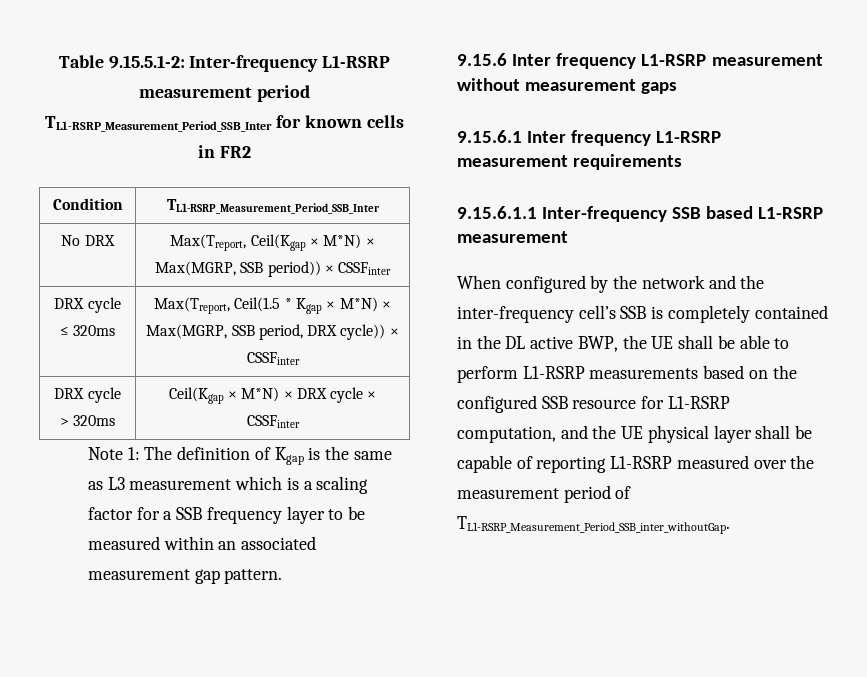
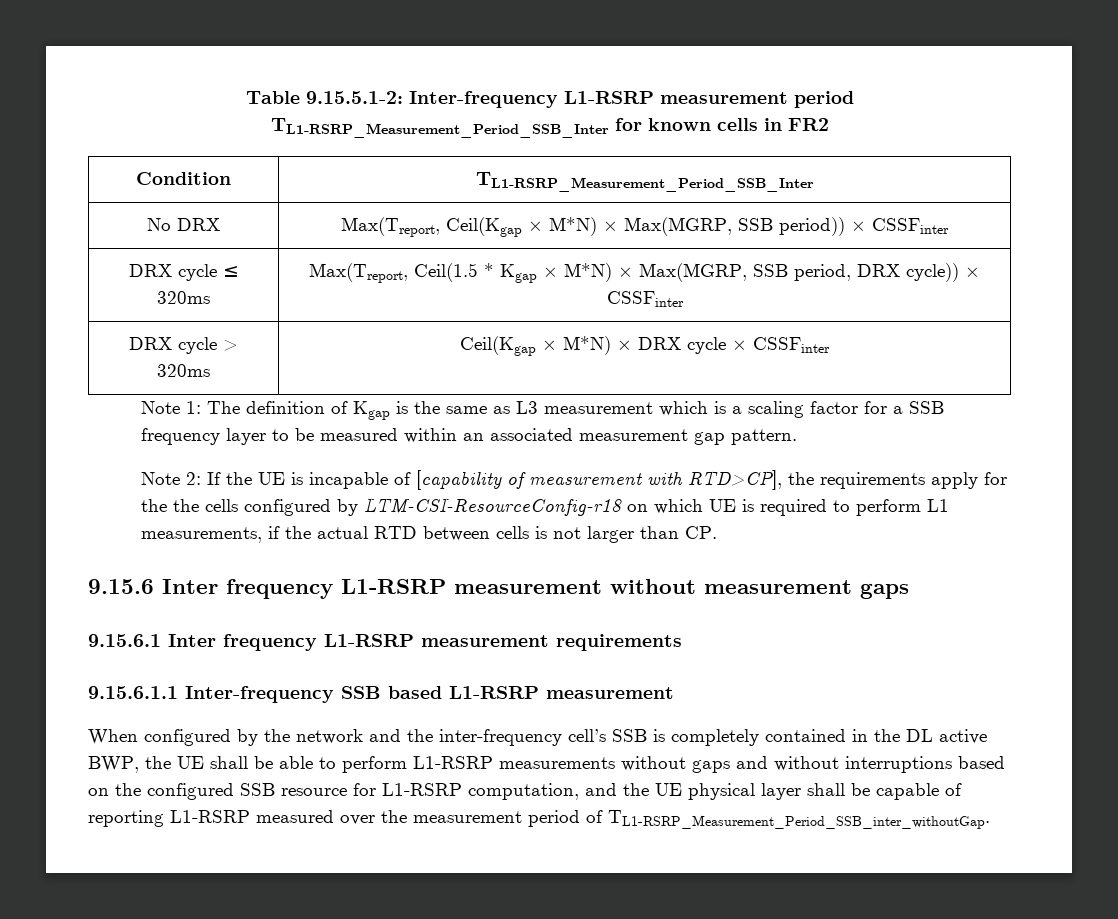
+ Note 2: If the UE is incapable of [capability of measurement with RTD>CP], the requirements apply for the the cells configured by LTM-CSI-ResourceConfig-r18 on which UE is required to perform L1 measurements, if the actual RTD between cells is not larger than CP.
- When configured by the network and the inter-frequency cell’s SSB is completely contained in the DL active BWP, the UE shall be able to perform L1-RSRP measurements based on the configured SSB resource for L1-RSRP computation, and the UE physical layer shall be capable of reporting L1-RSRP measured over the measurement period of TL1-RSRP_Measurement_Period_SSB_inter_withoutGap.
+ When configured by the network and the inter-frequency cell’s SSB is completely contained in the DL active BWP, the UE shall be able to perform L1-RSRP measurements without gaps and without interruptions based on the configured SSB resource for L1-RSRP computation, and the UE physical layer shall be capable of reporting L1-RSRP measured over the measurement period of TL1-RSRP_Measurement_Period_SSB_inter_withoutGap.

